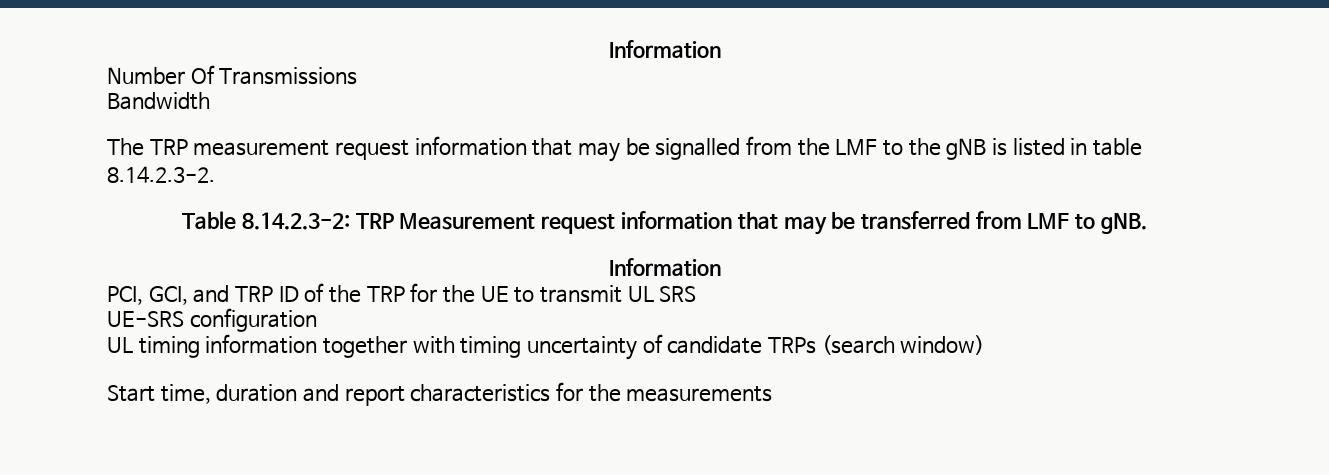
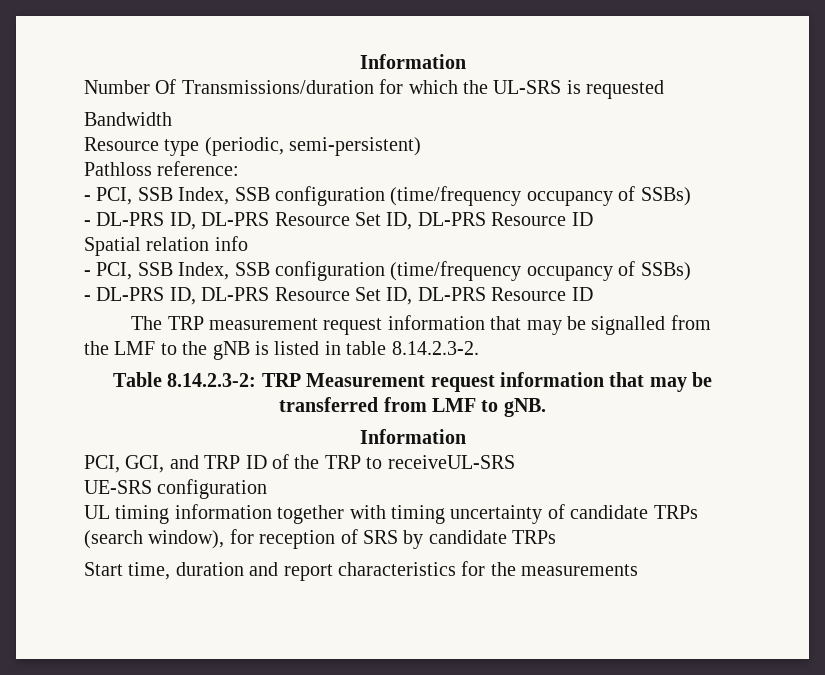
- Number Of Transmissions
+ Number Of Transmissions/duration for which the UL-SRS is requested
  Bandwidth
+ Resource type (periodic, semi-persistent)
+ Pathloss reference:
+ - PCI, SSB Index, SSB configuration (time/frequency occupancy of SSBs)
+ - DL-PRS ID, DL-PRS Resource Set ID, DL-PRS Resource ID
+ Spatial relation info
+ - PCI, SSB Index, SSB configuration (time/frequency occupancy of SSBs)
+ - DL-PRS ID, DL-PRS Resource Set ID, DL-PRS Resource ID
- PCI, GCI, and TRP ID of the TRP for the UE to transmit UL SRS
+ PCI, GCI, and TRP ID of the TRP to receiveUL-SRS
- UL timing information together with timing uncertainty of candidate TRPs (search window)
+ UL timing information together with timing uncertainty of candidate TRPs (search window), for reception of SRS by candidate TRPs

